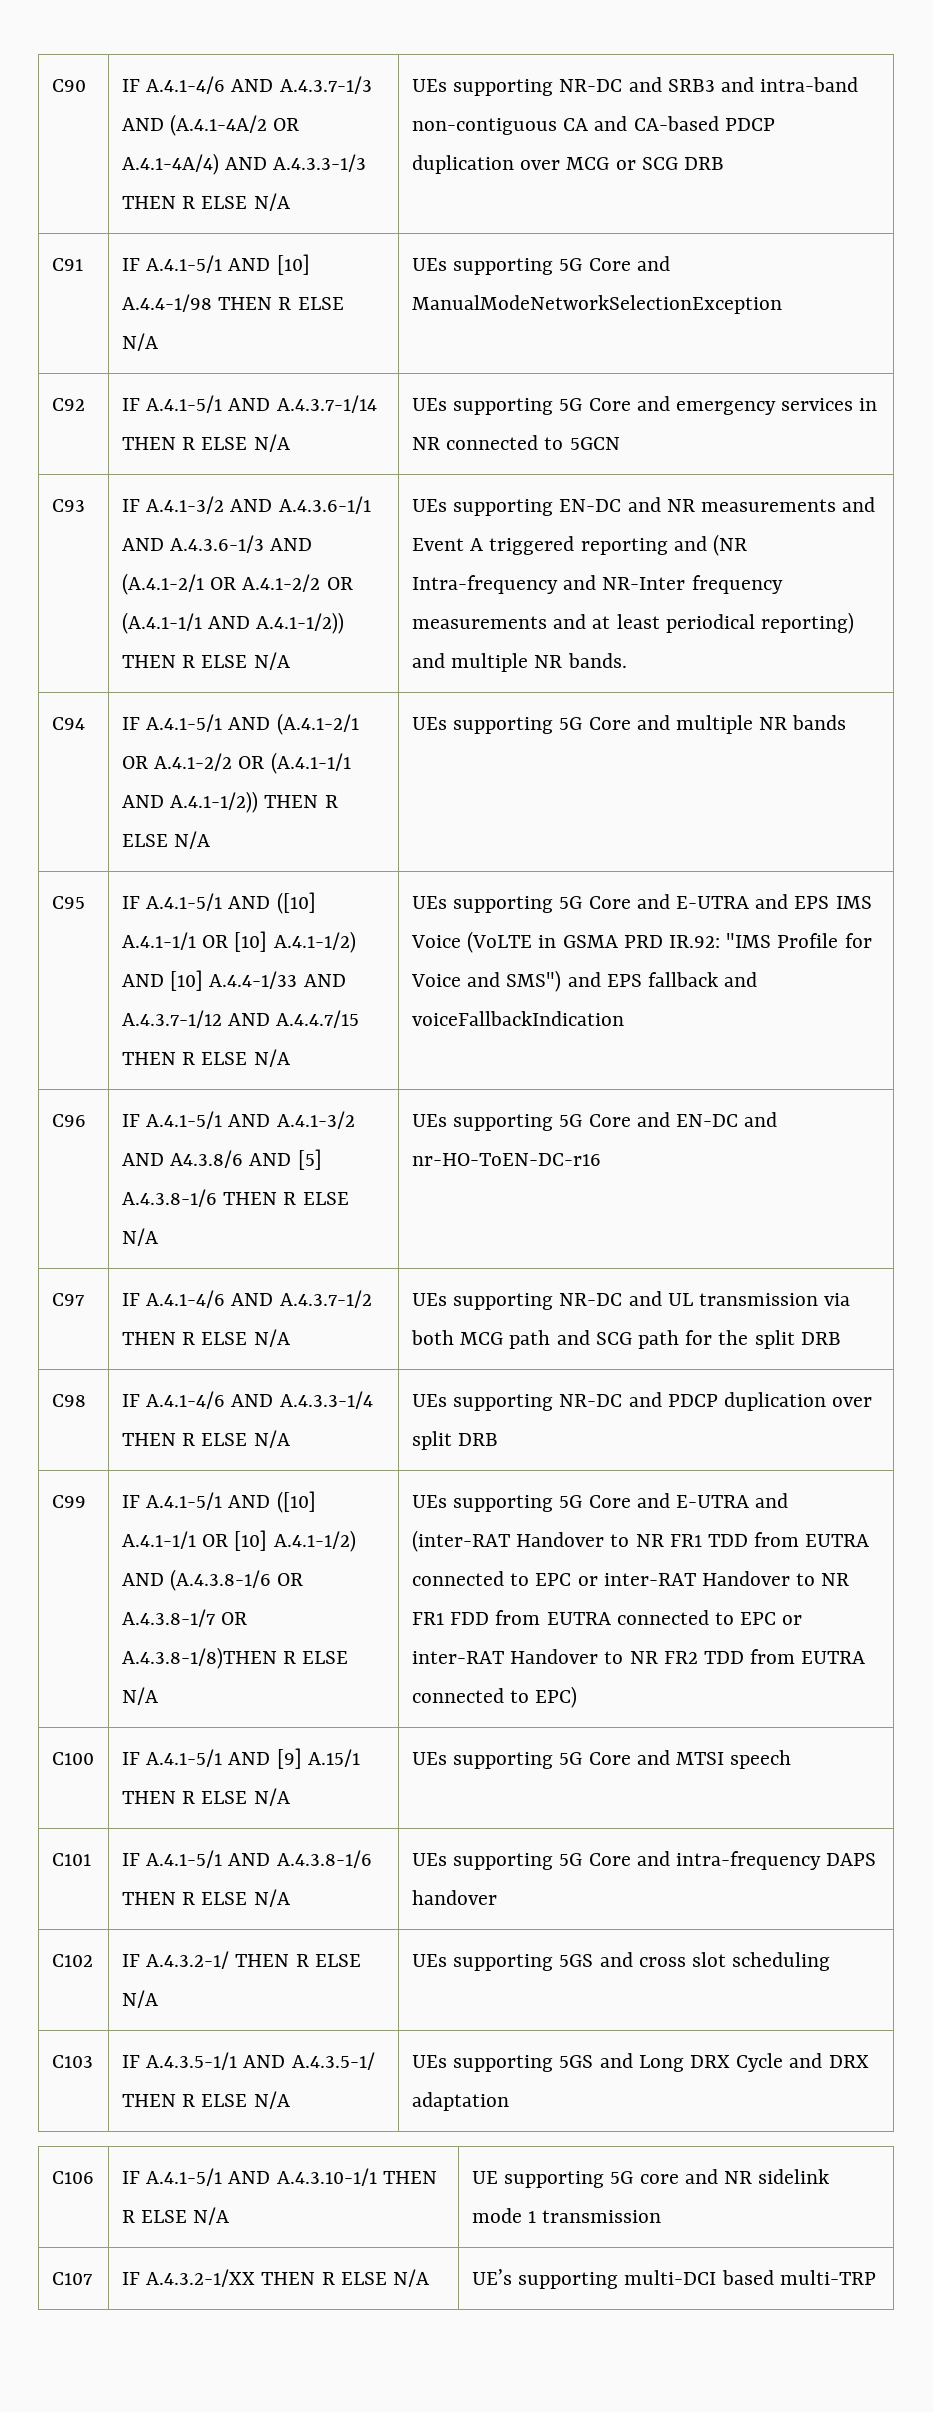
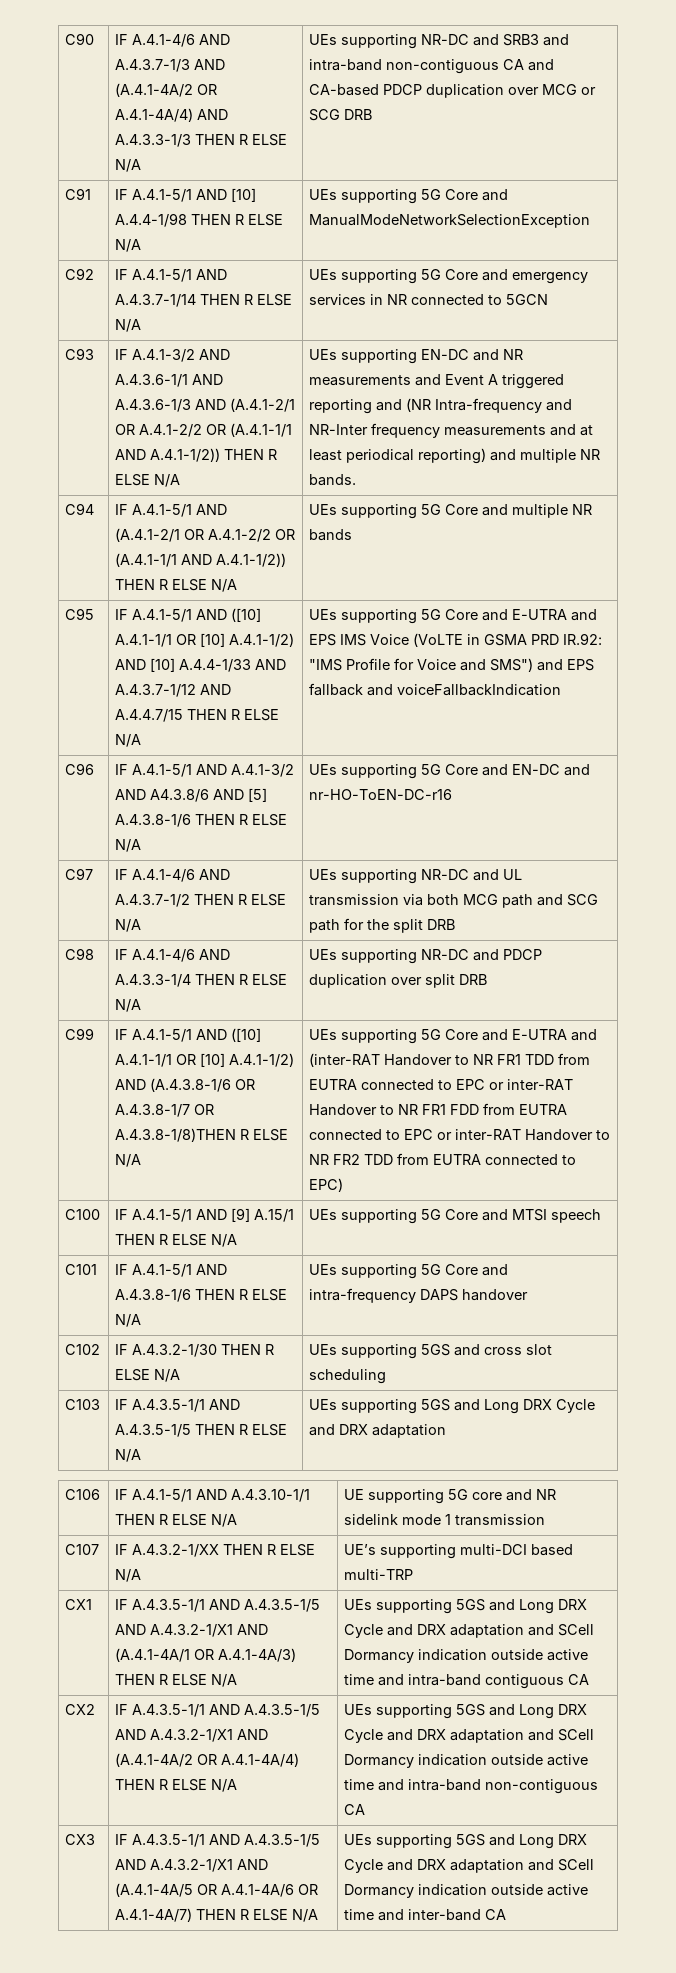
- C102 | IF A.4.3.2-1/ THEN R ELSE N/A | UEs supporting 5GS and cross slot scheduling
+ C102 | IF A.4.3.2-1/30 THEN R ELSE N/A | UEs supporting 5GS and cross slot scheduling
- C103 | IF A.4.3.5-1/1 AND A.4.3.5-1/ THEN R ELSE N/A | UEs supporting 5GS and Long DRX Cycle and DRX adaptation
+ C103 | IF A.4.3.5-1/1 AND A.4.3.5-1/5 THEN R ELSE N/A | UEs supporting 5GS and Long DRX Cycle and DRX adaptation
+ CX1 | IF A.4.3.5-1/1 AND A.4.3.5-1/5 AND A.4.3.2-1/X1 AND (A.4.1-4A/1 OR A.4.1-4A/3) THEN R ELSE N/A | UEs supporting 5GS and Long DRX Cycle and DRX adaptation and SCell Dormancy indication outside active time and intra-band contiguous CA
+ CX2 | IF A.4.3.5-1/1 AND A.4.3.5-1/5 AND A.4.3.2-1/X1 AND (A.4.1-4A/2 OR A.4.1-4A/4) THEN R ELSE N/A | UEs supporting 5GS and Long DRX Cycle and DRX adaptation and SCell Dormancy indication outside active time and intra-band non-contiguous CA
+ CX3 | IF A.4.3.5-1/1 AND A.4.3.5-1/5 AND A.4.3.2-1/X1 AND (A.4.1-4A/5 OR A.4.1-4A/6 OR A.4.1-4A/7) THEN R ELSE N/A | UEs supporting 5GS and Long DRX Cycle and DRX adaptation and SCell Dormancy indication outside active time and inter-band CA

